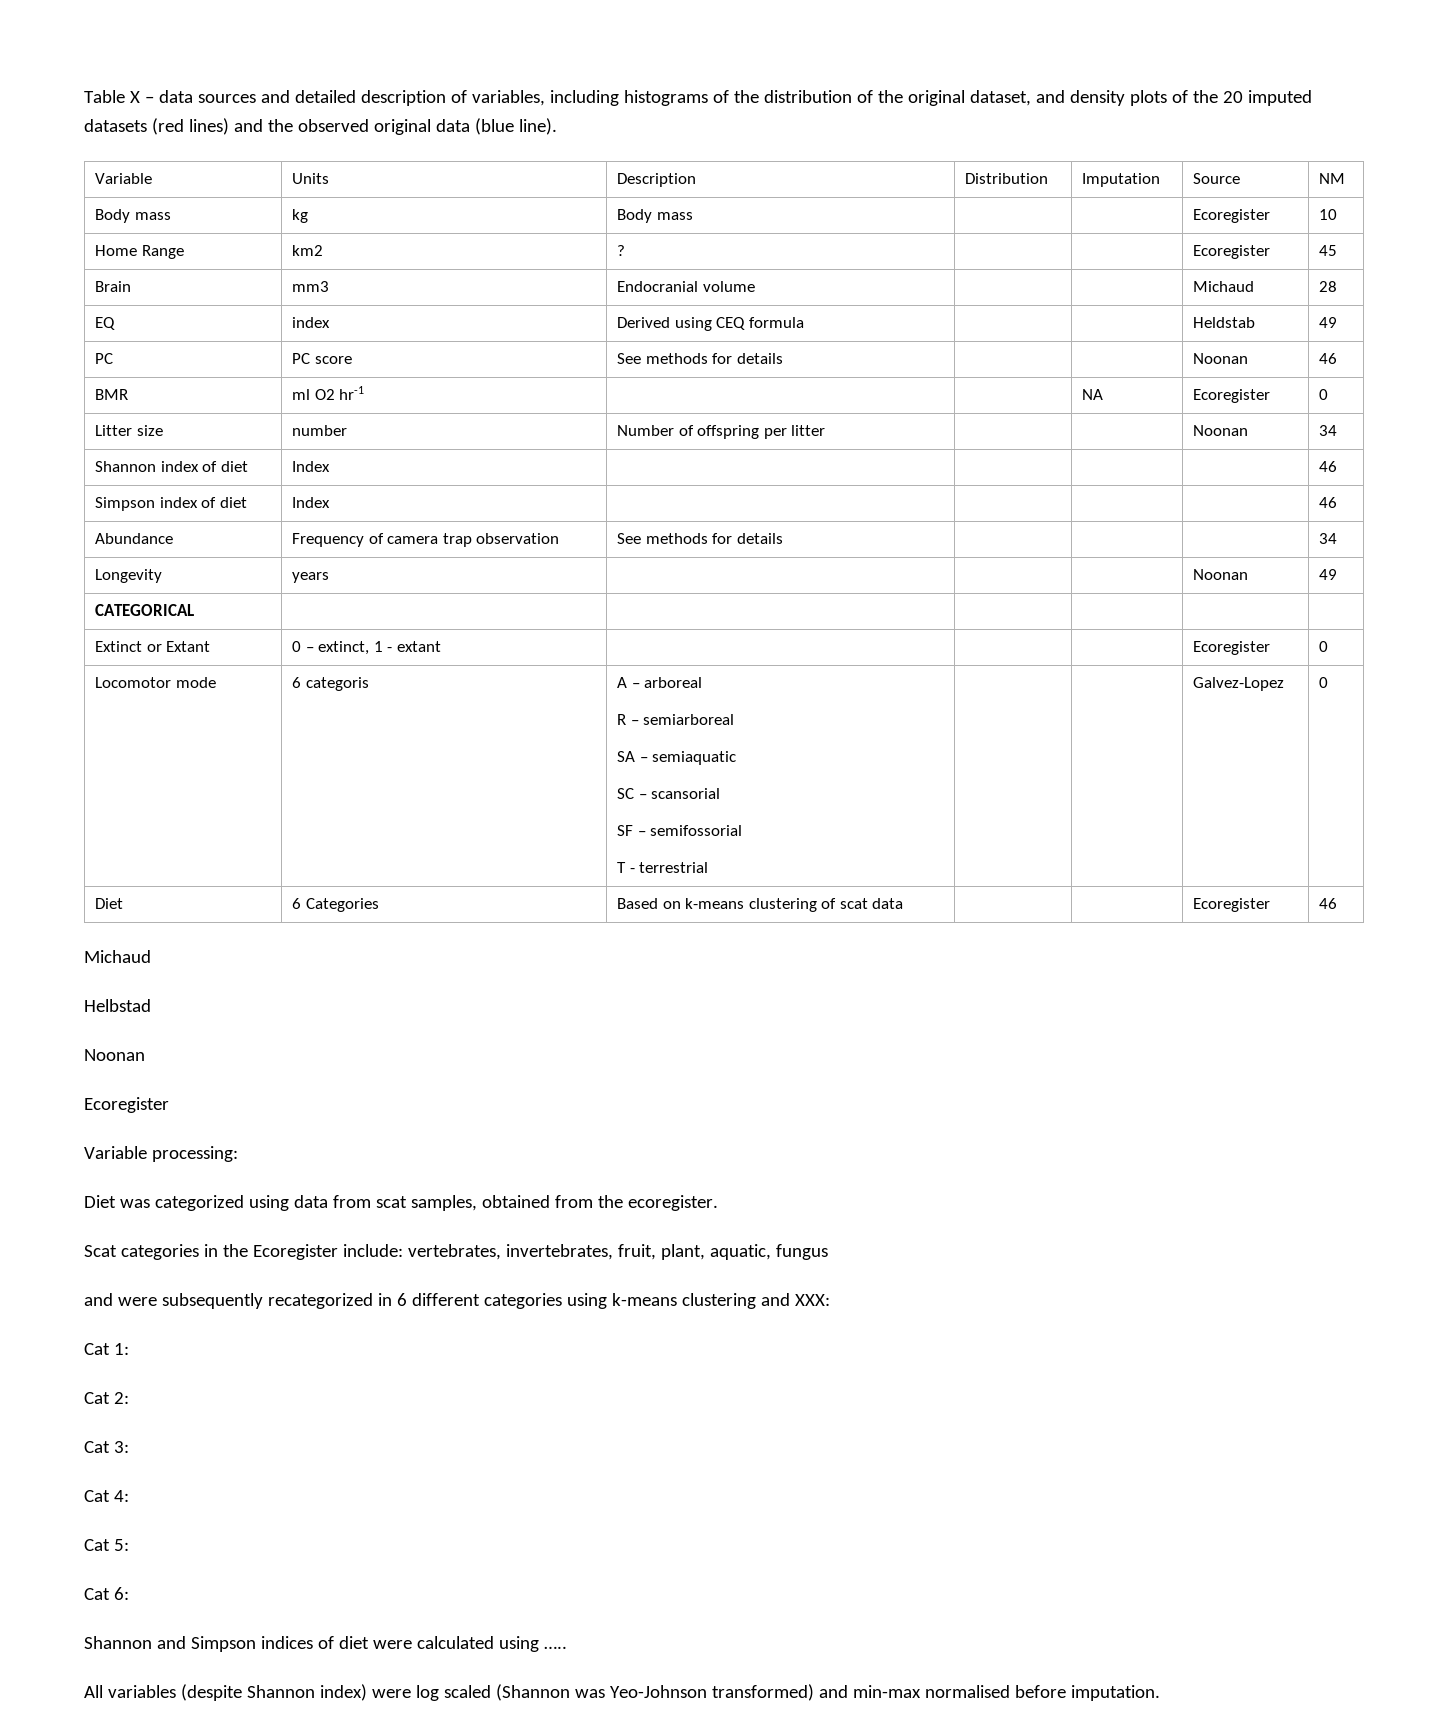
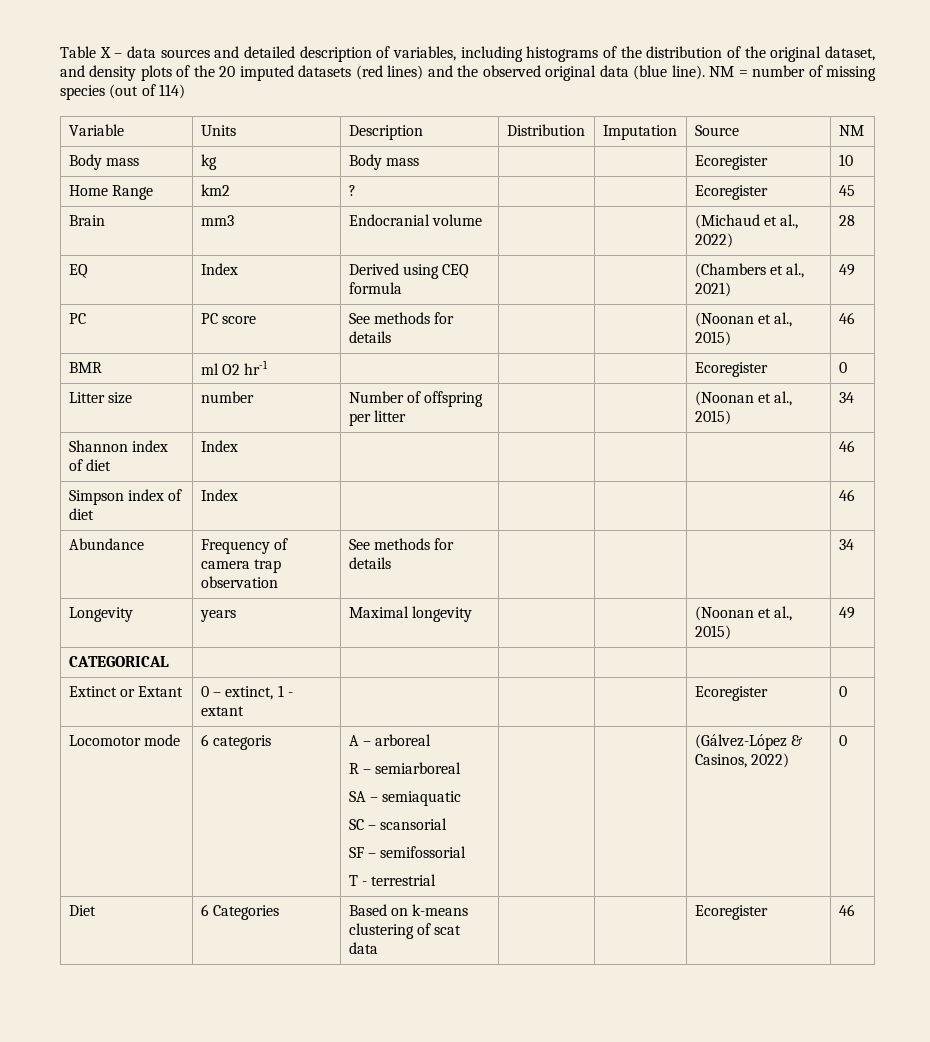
+ NM = number of missing species (out of 114)
- Brain | mm3 | Endocranial volume | | | Michaud | 28
+ Brain | mm3 | Endocranial volume | | | (Michaud et al., 2022) | 28
- EQ | index | Derived using CEQ formula | | | Heldstab | 49
+ EQ | Index | Derived using CEQ formula | | | (Chambers et al., 2021) | 49
- PC | PC score | See methods for details | | | Noonan | 46
+ PC | PC score | See methods for details | | | (Noonan et al., 2015) | 46
- BMR | ml O2 hr-1 | | | NA | Ecoregister | 0
+ BMR | ml O2 hr-1 | | | | Ecoregister | 0
- Litter size | number | Number of offspring per litter | | | Noonan | 34
+ Litter size | number | Number of offspring per litter | | | (Noonan et al., 2015) | 34
- Longevity | years | | | | Noonan | 49
+ Longevity | years | Maximal longevity | | | (Noonan et al., 2015) | 49
  Locomotor mode | 6 categoris | A – arboreal
  R – semiarboreal
  SA – semiaquatic
  SC – scansorial
  SF – semifossorial
- T - terrestrial | | | Galvez-Lopez | 0
+ T - terrestrial | | | (Gálvez-López & Casinos, 2022) | 0
  Diet | 6 Categories | Based on k-means clustering of scat data | | | Ecoregister | 46
- Michaud
- Helbstad
- Noonan
- Ecoregister
- Variable processing:
- Diet was categorized using data from scat samples, obtained from the ecoregister.
- Scat categories in the Ecoregister include: vertebrates, invertebrates, fruit, plant, aquatic, fungus
- and were subsequently recategorized in 6 different categories using k-means clustering and XXX:
- Cat 1:
- Cat 2:
- Cat 3:
- Cat 4:
- Cat 5:
- Cat 6:
- Shannon and Simpson indices of diet were calculated using …..
- All variables (despite Shannon index) were log scaled (Shannon was Yeo-Johnson transformed) and min-max normalised before imputation.

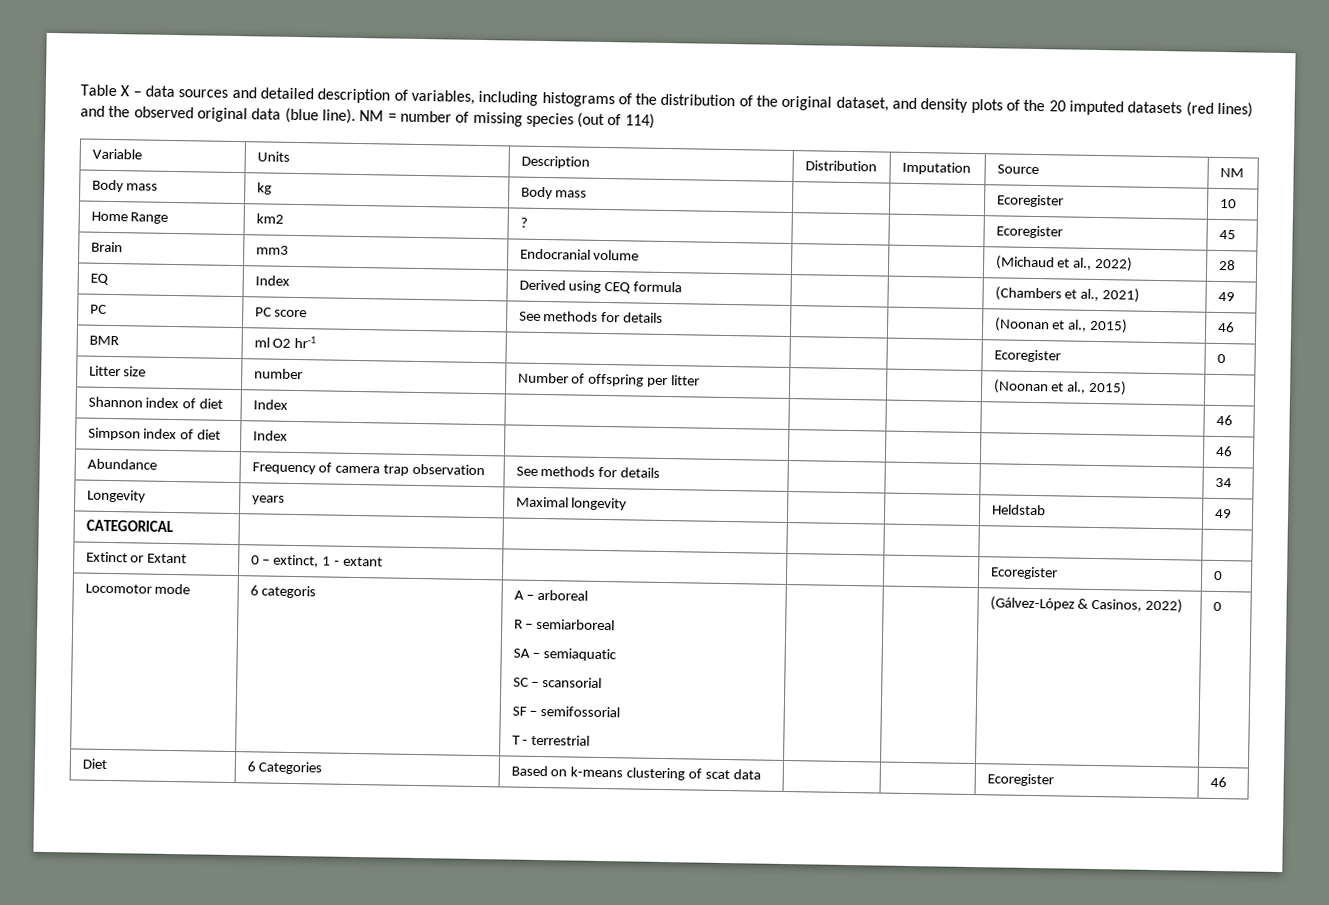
- Litter size | number | Number of offspring per litter | | | (Noonan et al., 2015) | 34
+ Litter size | number | Number of offspring per litter | | | (Noonan et al., 2015) |
- Longevity | years | Maximal longevity | | | (Noonan et al., 2015) | 49
+ Longevity | years | Maximal longevity | | | Heldstab | 49

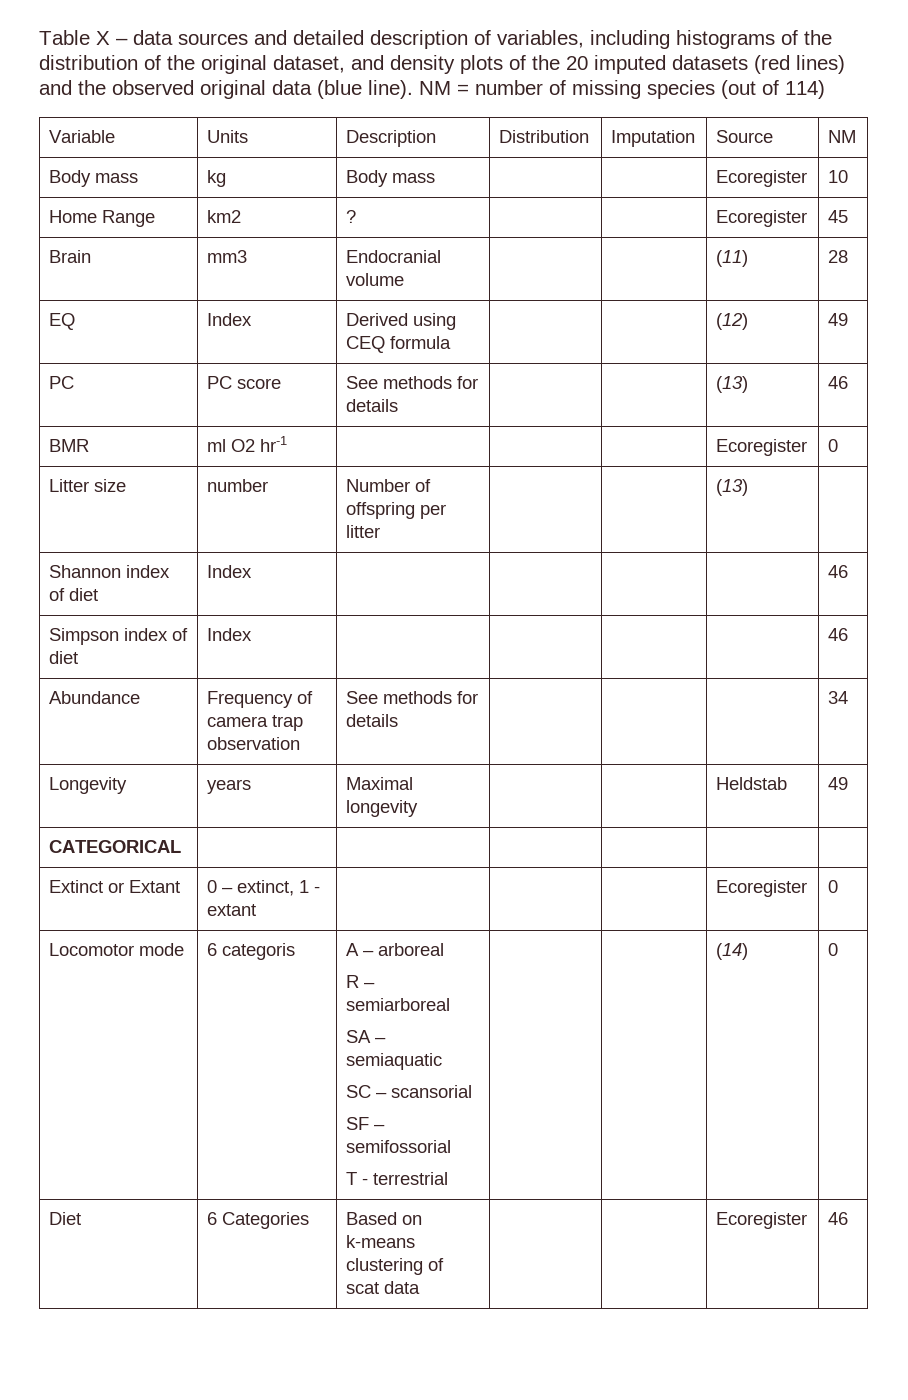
- Brain | mm3 | Endocranial volume | | | (Michaud et al., 2022) | 28
+ Brain | mm3 | Endocranial volume | | | (11) | 28
- EQ | Index | Derived using CEQ formula | | | (Chambers et al., 2021) | 49
+ EQ | Index | Derived using CEQ formula | | | (12) | 49
- PC | PC score | See methods for details | | | (Noonan et al., 2015) | 46
+ PC | PC score | See methods for details | | | (13) | 46
- Litter size | number | Number of offspring per litter | | | (Noonan et al., 2015) |
+ Litter size | number | Number of offspring per litter | | | (13) |
  Locomotor mode | 6 categoris | A – arboreal
  R – semiarboreal
  SA – semiaquatic
  SC – scansorial
  SF – semifossorial
- T - terrestrial | | | (Gálvez-López & Casinos, 2022) | 0
+ T - terrestrial | | | (14) | 0

